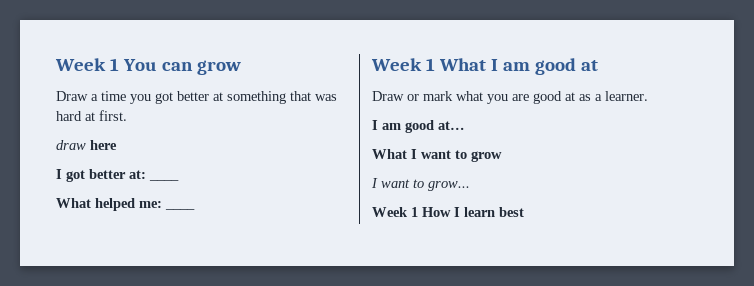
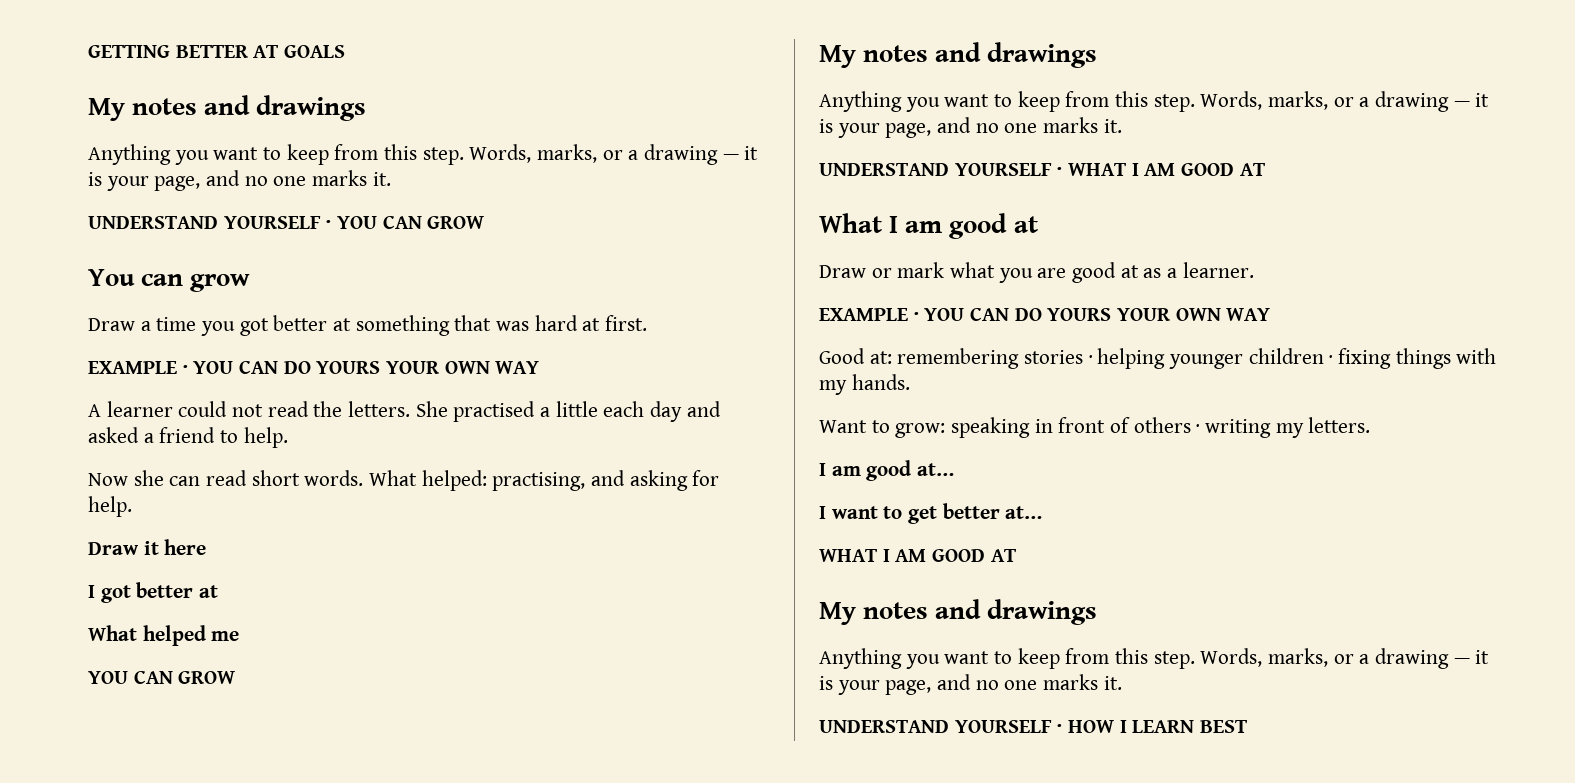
- Week 1 You can grow
+ GETTING BETTER AT GOALS
+ My notes and drawings
+ Anything you want to keep from this step. Words, marks, or a drawing — it is your page, and no one marks it.
+ UNDERSTAND YOURSELF · YOU CAN GROW
+ You can grow
  Draw a time you got better at something that was hard at first.
- draw here
+ EXAMPLE · YOU CAN DO YOURS YOUR OWN WAY
+ A learner could not read the letters. She practised a little each day and asked a friend to help.
+ Now she can read short words. What helped: practising, and asking for help.
+ Draw it here
- I got better at: ____
+ I got better at
- What helped me: ____
- Week 1 What I am good at
+ What helped me
+ YOU CAN GROW
+ My notes and drawings
+ Anything you want to keep from this step. Words, marks, or a drawing — it is your page, and no one marks it.
+ UNDERSTAND YOURSELF · WHAT I AM GOOD AT
+ What I am good at
  Draw or mark what you are good at as a learner.
+ EXAMPLE · YOU CAN DO YOURS YOUR OWN WAY
+ Good at: remembering stories · helping younger children · fixing things with my hands.
+ Want to grow: speaking in front of others · writing my letters.
- What I want to grow
- I want to grow...
- Week 1 How I learn best
+ I want to get better at…
+ WHAT I AM GOOD AT
+ My notes and drawings
+ Anything you want to keep from this step. Words, marks, or a drawing — it is your page, and no one marks it.
+ UNDERSTAND YOURSELF · HOW I LEARN BEST

